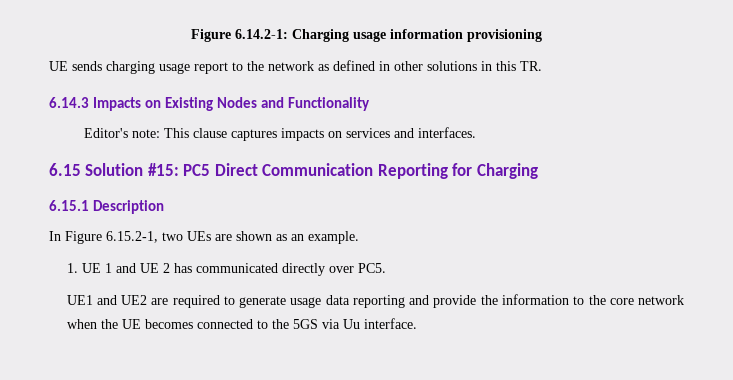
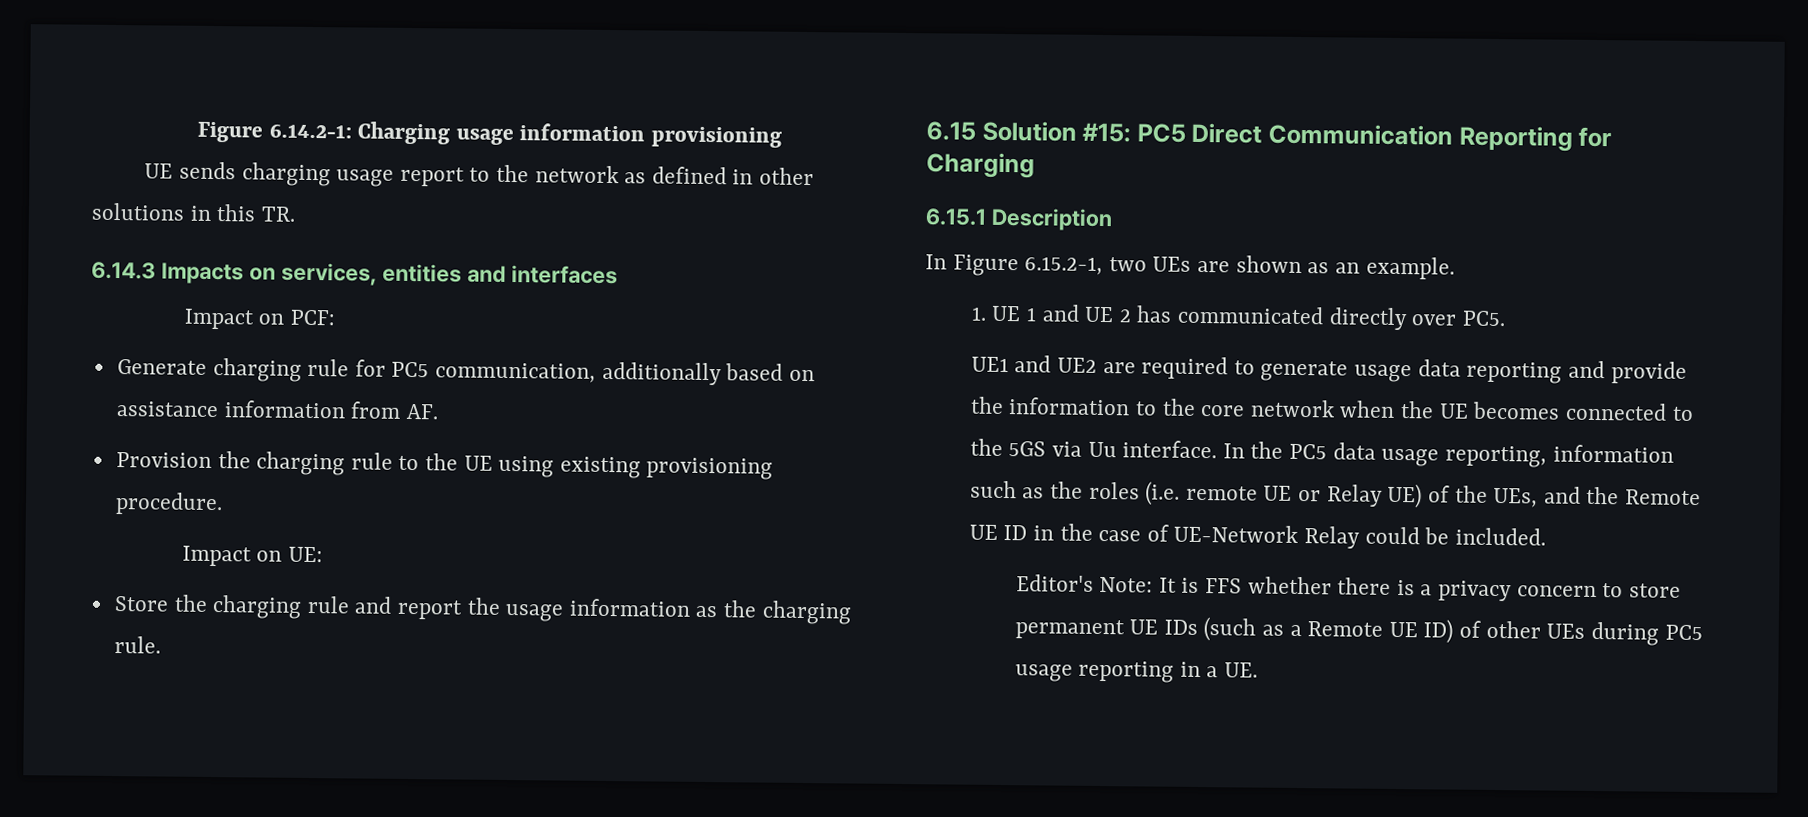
- 6.14.3 Impacts on Existing Nodes and Functionality
- Editor's note: This clause captures impacts on services and interfaces.
+ 6.14.3 Impacts on services, entities and interfaces
+ Impact on PCF:
+ Generate charging rule for PC5 communication, additionally based on assistance information from AF.
+ Provision the charging rule to the UE using existing provisioning procedure.
+ Impact on UE:
+ Store the charging rule and report the usage information as the charging rule.
+ In the PC5 data usage reporting, information such as the roles (i.e. remote UE or Relay UE) of the UEs, and the Remote UE ID in the case of UE-Network Relay could be included.
+ Editor's Note: It is FFS whether there is a privacy concern to store permanent UE IDs (such as a Remote UE ID) of other UEs during PC5 usage reporting in a UE.

